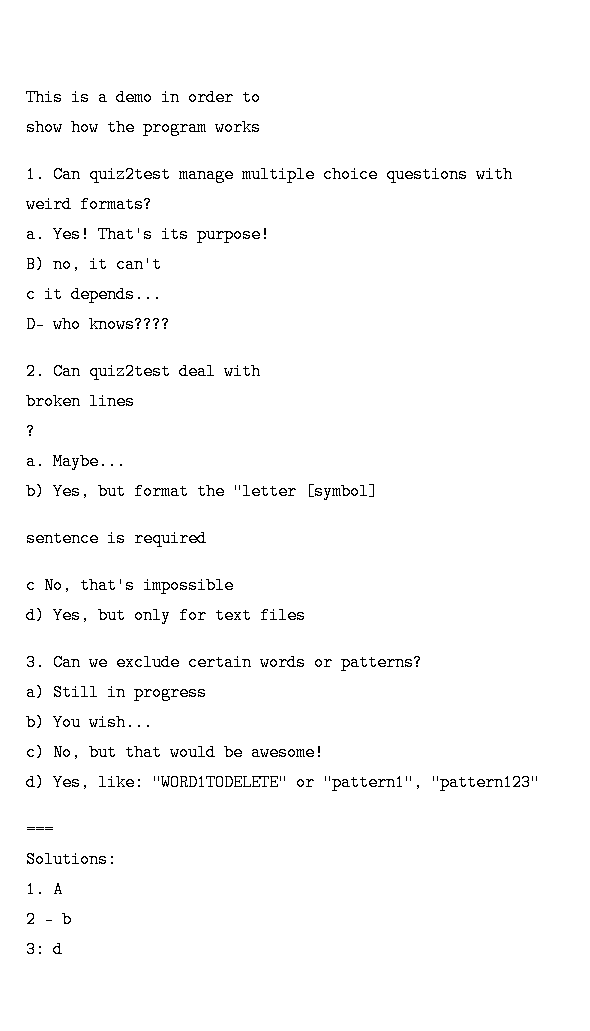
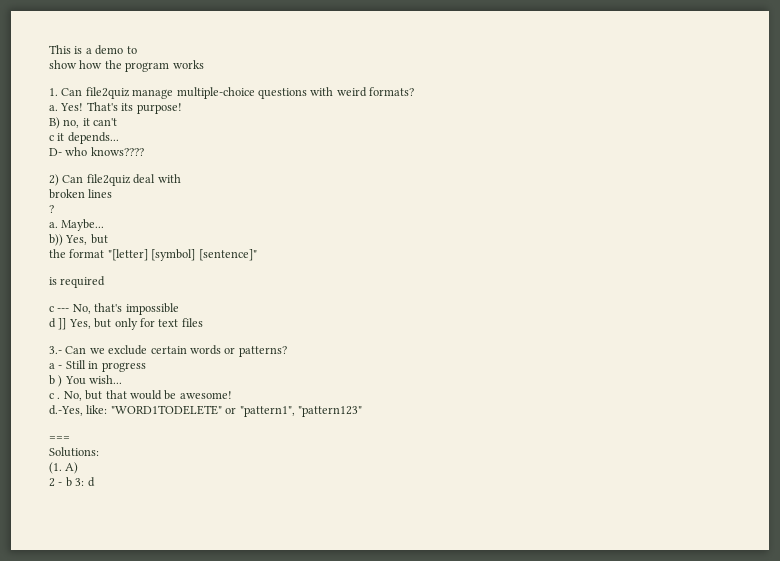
- This is a demo in order to
+ This is a demo to
- 1. Can quiz2test manage multiple choice questions with weird formats?
+ 1. Can file2quiz manage multiple-choice questions with weird formats?
- 2. Can quiz2test deal with
+ 2) Can file2quiz deal with
- b) Yes, but format the "letter [symbol]
- sentence is required
+ b)) Yes, but
+ the format "[letter] [symbol] [sentence]"
+ is required
- c No, that's impossible
+ c --- No, that's impossible
- d) Yes, but only for text files
+ d ]] Yes, but only for text files
- 3. Can we exclude certain words or patterns?
+ 3.- Can we exclude certain words or patterns?
- a) Still in progress
+ a - Still in progress
- b) You wish...
+ b ) You wish...
- c) No, but that would be awesome!
+ c . No, but that would be awesome!
- d) Yes, like: "WORD1TODELETE" or "pattern1", "pattern123"
+ d.-Yes, like: "WORD1TODELETE" or "pattern1", "pattern123"
- 1. A
+ (1. A)
- 2 - b
- 3: d
+ 2 - b 3: d

